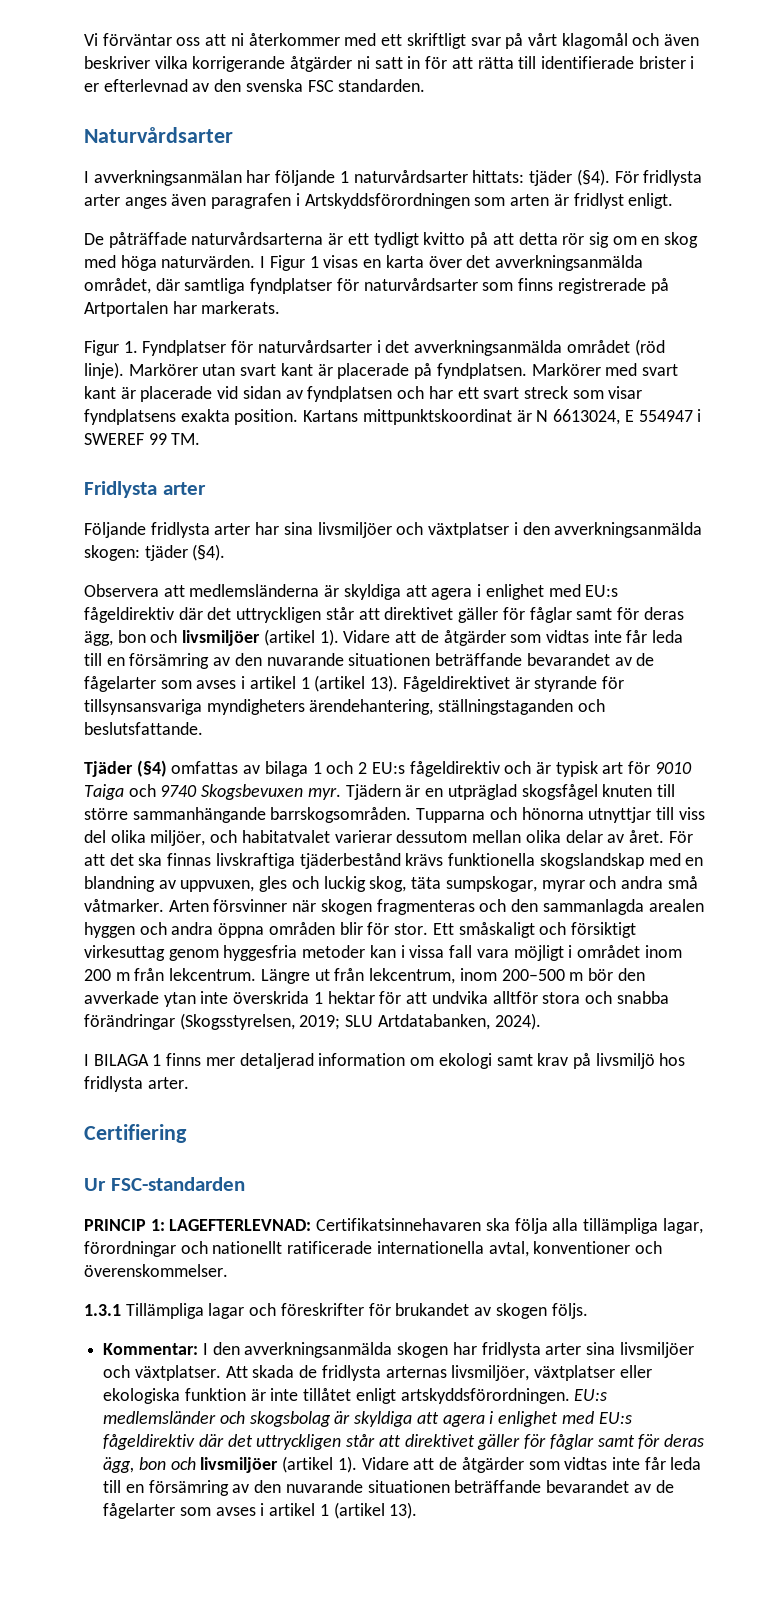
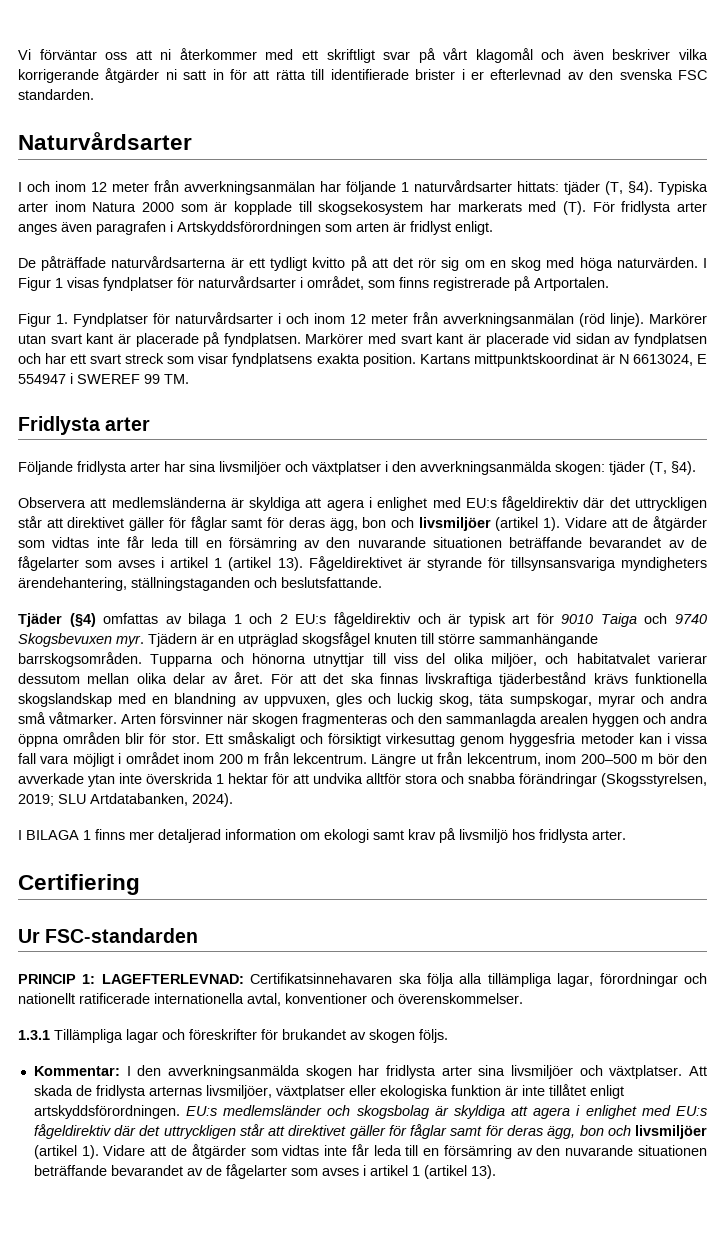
- I avverkningsanmälan har följande 1 naturvårdsarter hittats: tjäder (§4). För fridlysta arter anges även paragrafen i Artskyddsförordningen som arten är fridlyst enligt.
+ I och inom 12 meter från avverkningsanmälan har följande 1 naturvårdsarter hittats: tjäder (T, §4). Typiska arter inom Natura 2000 som är kopplade till skogsekosystem har markerats med (T). För fridlysta arter anges även paragrafen i Artskyddsförordningen som arten är fridlyst enligt.
- De påträffade naturvårdsarterna är ett tydligt kvitto på att detta rör sig om en skog med höga naturvärden.
+ De påträffade naturvårdsarterna är ett tydligt kvitto på att det rör sig om en skog med höga naturvärden.
- I Figur 1 visas en karta över det avverkningsanmälda området, där samtliga fyndplatser för naturvårdsarter som finns registrerade på Artportalen har markerats.
+ I Figur 1 visas fyndplatser för naturvårdsarter i området, som finns registrerade på Artportalen.
- Figur 1. Fyndplatser för naturvårdsarter i det avverkningsanmälda området (röd linje).
+ Figur 1. Fyndplatser för naturvårdsarter i och inom 12 meter från avverkningsanmälan (röd linje).
- Följande fridlysta arter har sina livsmiljöer och växtplatser i den avverkningsanmälda skogen: tjäder (§4).
+ Följande fridlysta arter har sina livsmiljöer och växtplatser i den avverkningsanmälda skogen: tjäder (T, §4).

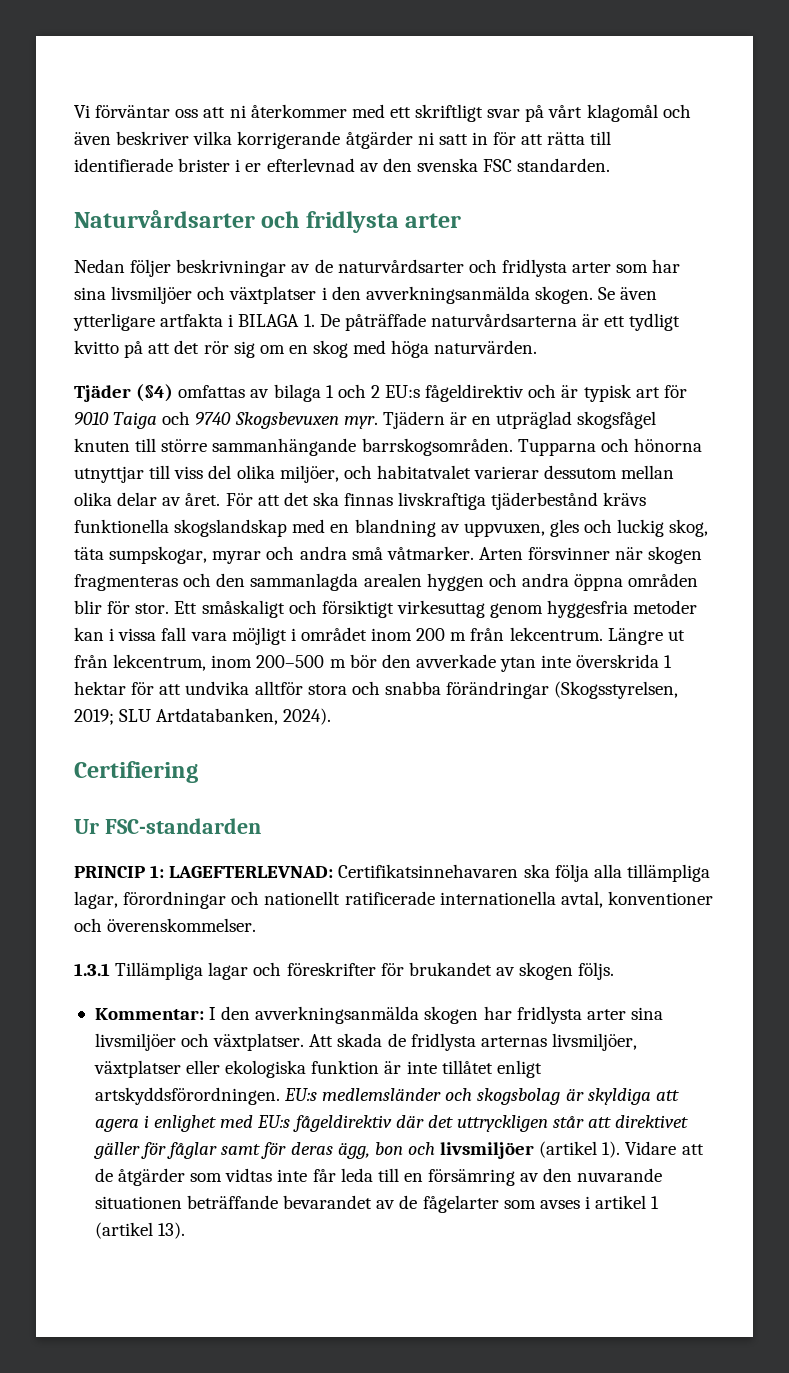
- Naturvårdsarter
- I och inom 12 meter från avverkningsanmälan har följande 1 naturvårdsarter hittats: tjäder (T, §4). Typiska arter inom Natura 2000 som är kopplade till skogsekosystem har markerats med (T). För fridlysta arter anges även paragrafen i Artskyddsförordningen som arten är fridlyst enligt.
- De påträffade naturvårdsarterna är ett tydligt kvitto på att det rör sig om en skog med höga naturvärden. I Figur 1 visas fyndplatser för naturvårdsarter i området, som finns registrerade på Artportalen.
- Figur 1. Fyndplatser för naturvårdsarter i och inom 12 meter från avverkningsanmälan (röd linje). Markörer utan svart kant är placerade på fyndplatsen. Markörer med svart kant är placerade vid sidan av fyndplatsen och har ett svart streck som visar fyndplatsens exakta position. Kartans mittpunktskoordinat är N 6613024, E 554947 i SWEREF 99 TM.
- Fridlysta arter
- Följande fridlysta arter har sina livsmiljöer och växtplatser i den avverkningsanmälda skogen: tjäder (T, §4).
- Observera att medlemsländerna är skyldiga att agera i enlighet med EU:s fågeldirektiv där det uttryckligen står att direktivet gäller för fåglar samt för deras ägg, bon och livsmiljöer (artikel 1). Vidare att de åtgärder som vidtas inte får leda till en försämring av den nuvarande situationen beträffande bevarandet av de fågelarter som avses i artikel 1 (artikel 13). Fågeldirektivet är styrande för tillsynsansvariga myndigheters ärendehantering, ställningstaganden och beslutsfattande.
+ Naturvårdsarter och fridlysta arter
+ Nedan följer beskrivningar av de naturvårdsarter och fridlysta arter som har sina livsmiljöer och växtplatser i den avverkningsanmälda skogen. Se även ytterligare artfakta i BILAGA 1. De påträffade naturvårdsarterna är ett tydligt kvitto på att det rör sig om en skog med höga naturvärden.
- I BILAGA 1 finns mer detaljerad information om ekologi samt krav på livsmiljö hos fridlysta arter.

